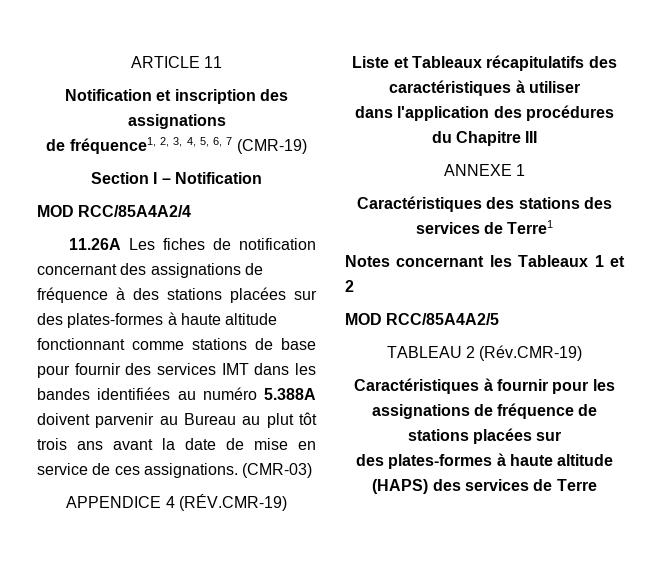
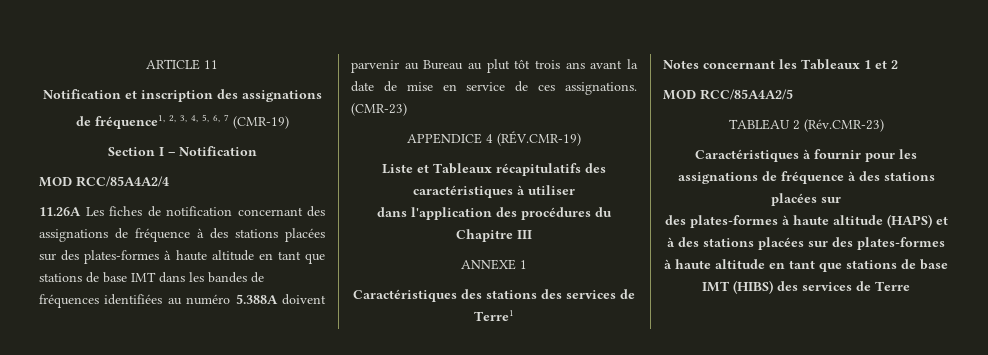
- 11.26A Les fiches de notification concernant des assignations de fréquence à des stations placées sur des plates-formes à haute altitude fonctionnant comme stations de base pour fournir des services IMT dans les bandes identifiées au numéro 5.388A doivent parvenir au Bureau au plut tôt trois ans avant la date de mise en service de ces assignations.
+ 11.26A Les fiches de notification concernant des assignations de fréquence à des stations placées sur des plates-formes à haute altitude en tant que stations de base IMT dans les bandes de fréquences identifiées au numéro 5.388A doivent parvenir au Bureau au plut tôt trois ans avant la date de mise en service de ces assignations.
- (CMR-03)
+ (CMR-23)
- TABLEAU 2 (Rév.CMR-19)
+ TABLEAU 2 (Rév.CMR-23)
- Caractéristiques à fournir pour les assignations de fréquence de stations placées sur
+ Caractéristiques à fournir pour les assignations de fréquence à des stations placées sur
- des plates-formes à haute altitude (HAPS) des services de Terre
+ des plates-formes à haute altitude (HAPS) et à des stations placées sur des plates-formes à haute altitude en tant que stations de base IMT (HIBS) des services de Terre

